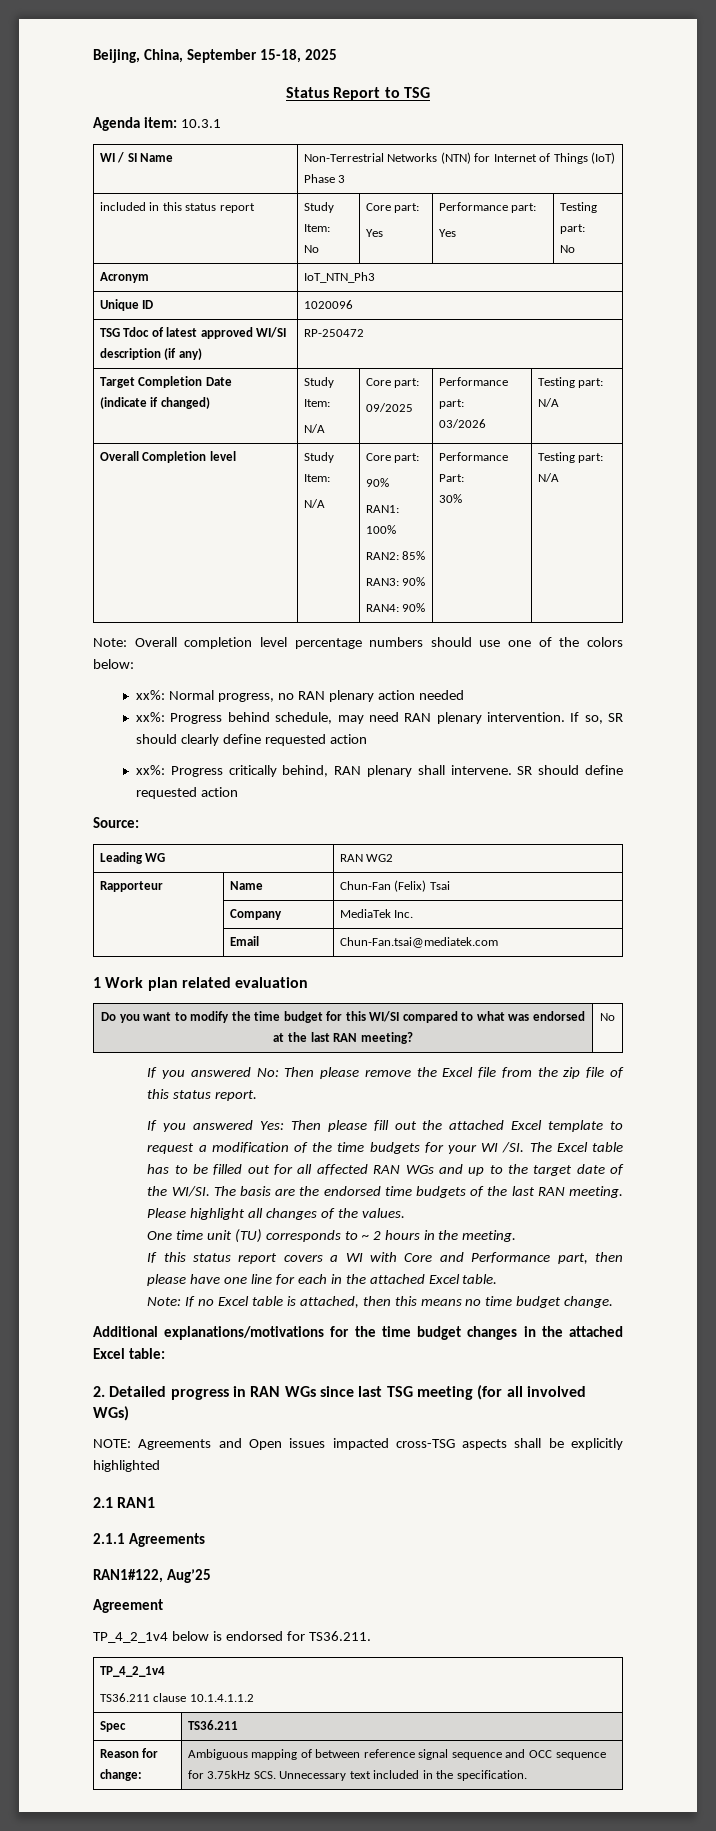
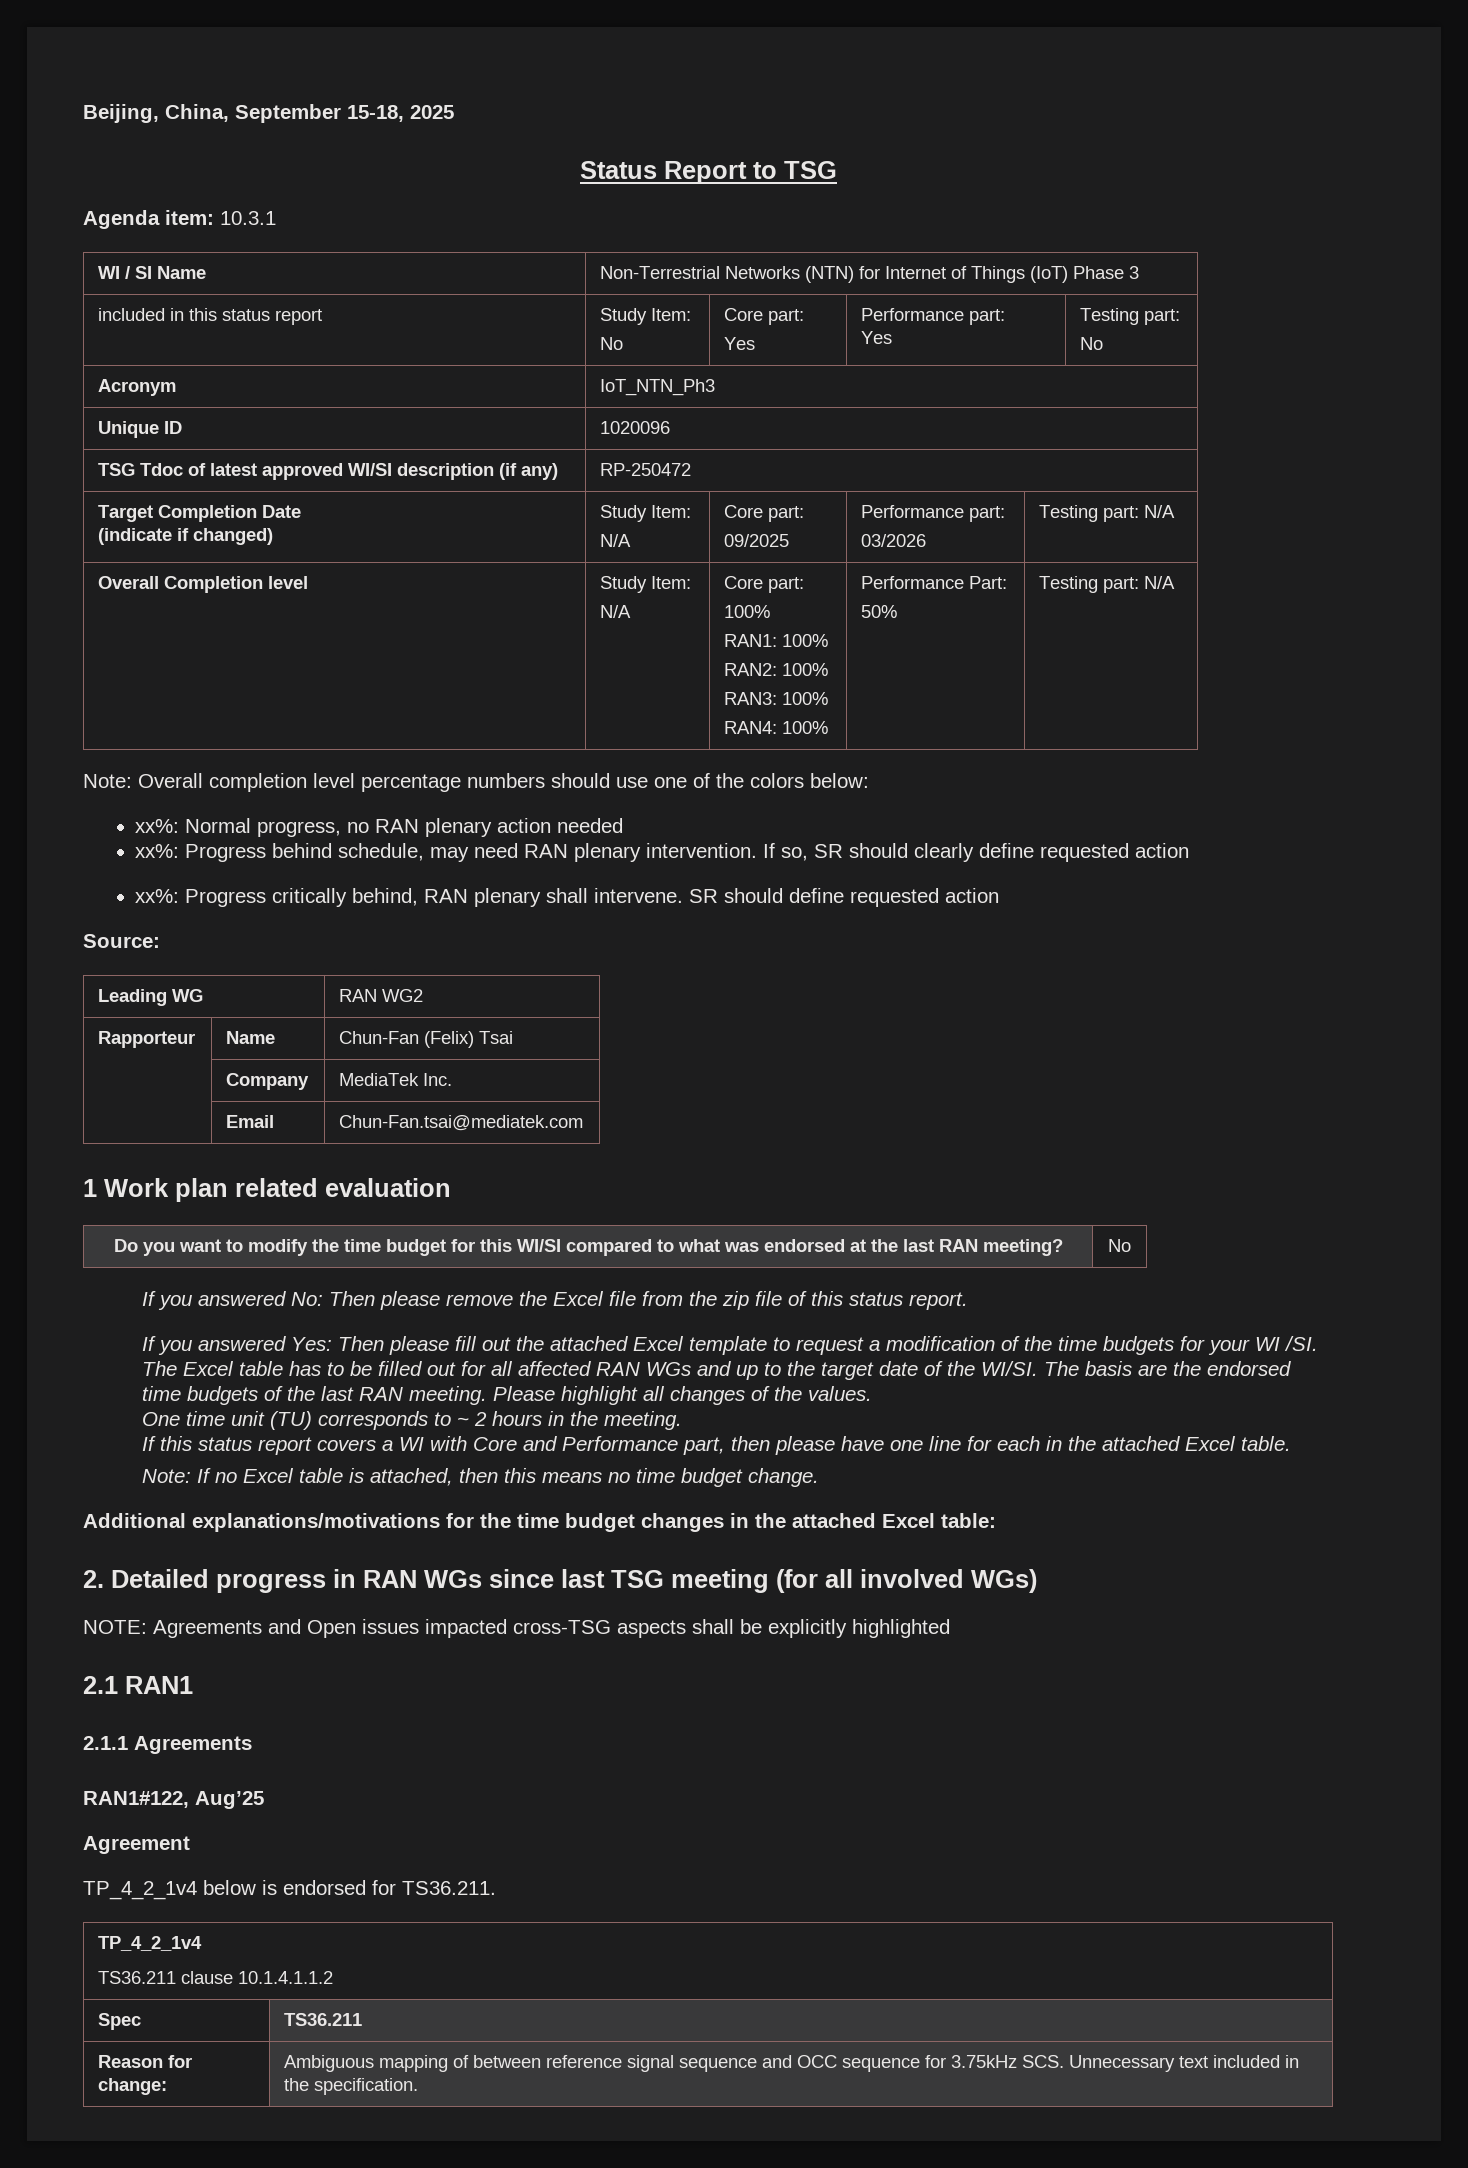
  Overall Completion level | Study Item:
  N/A | Core part:
- 90%
+ 100%
  RAN1: 100%
- RAN2: 85%
- RAN3: 90%
- RAN4: 90% | Performance Part:
- 30% | Testing part: N/A
+ RAN2: 100%
+ RAN3: 100%
+ RAN4: 100% | Performance Part:
+ 50% | Testing part: N/A

